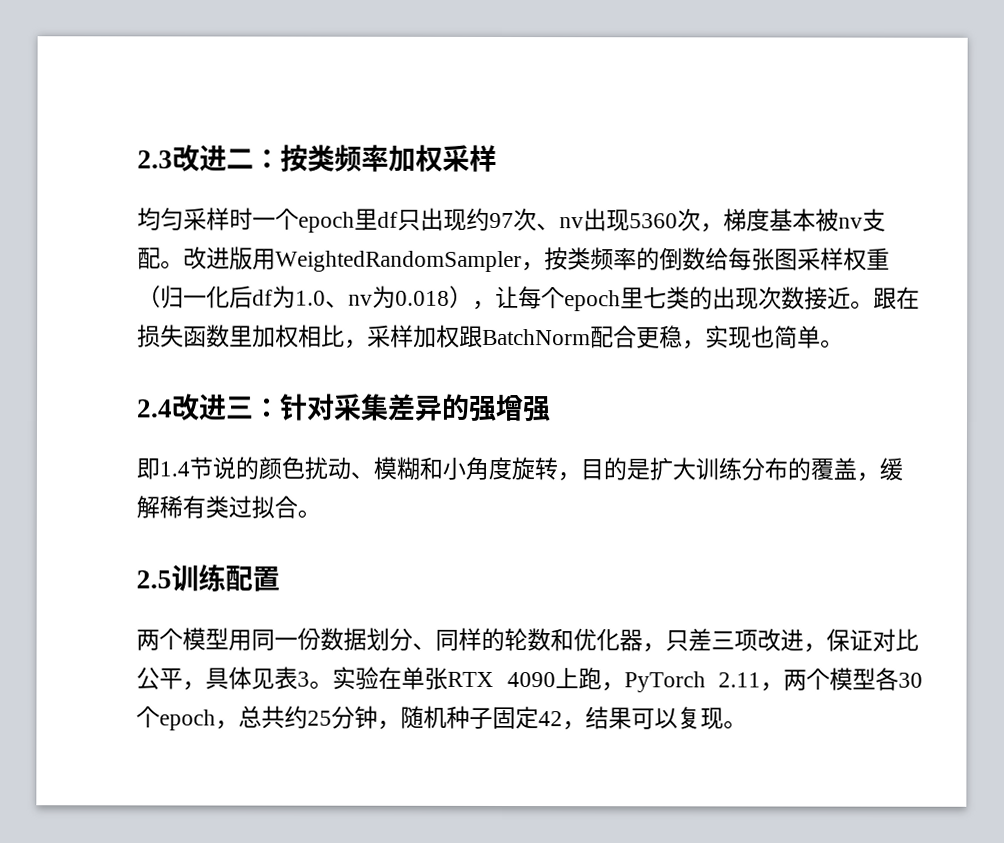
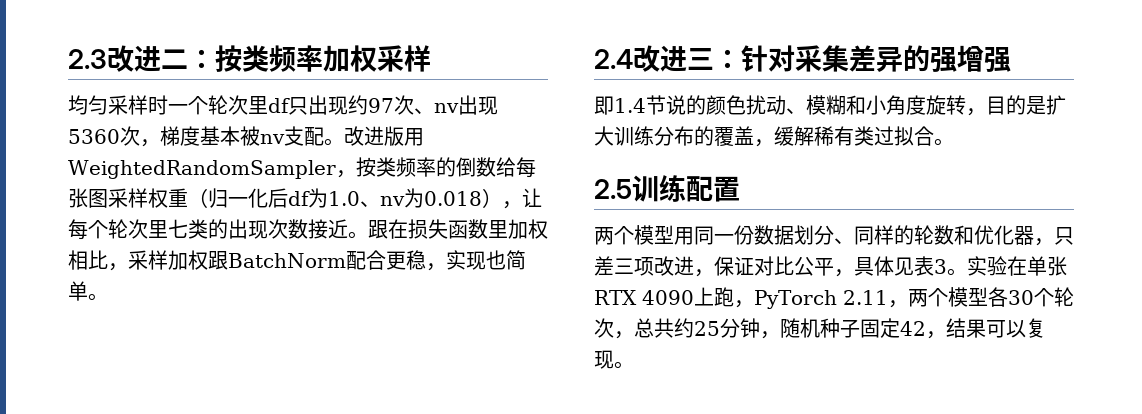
- 均匀采样时一个epoch里df只出现约97次、nv出现5360次，梯度基本被nv支配。
+ 均匀采样时一个轮次里df只出现约97次、nv出现5360次，梯度基本被nv支配。
- 改进版用WeightedRandomSampler，按类频率的倒数给每张图采样权重（归一化后df为1.0、nv为0.018），让每个epoch里七类的出现次数接近。
+ 改进版用WeightedRandomSampler，按类频率的倒数给每张图采样权重（归一化后df为1.0、nv为0.018），让每个轮次里七类的出现次数接近。
- 实验在单张RTX 4090上跑，PyTorch 2.11，两个模型各30个epoch，总共约25分钟，随机种子固定42，结果可以复现。
+ 实验在单张RTX 4090上跑，PyTorch 2.11，两个模型各30个轮次，总共约25分钟，随机种子固定42，结果可以复现。

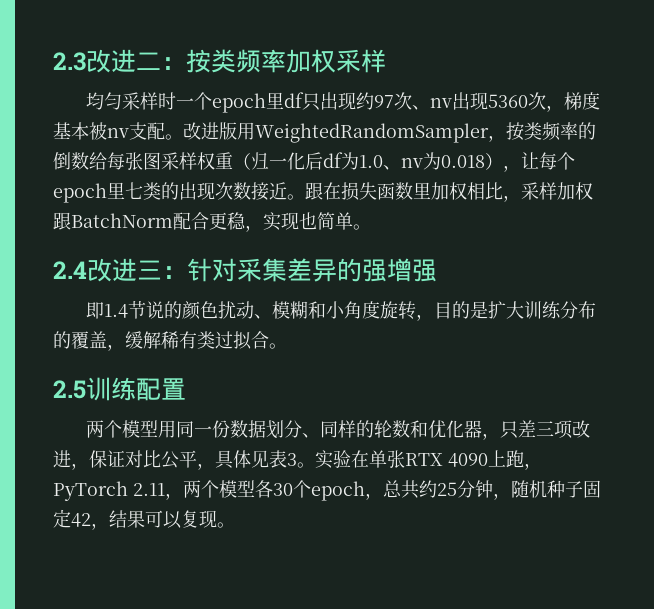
- 均匀采样时一个轮次里df只出现约97次、nv出现5360次，梯度基本被nv支配。
+ 均匀采样时一个epoch里df只出现约97次、nv出现5360次，梯度基本被nv支配。
- 改进版用WeightedRandomSampler，按类频率的倒数给每张图采样权重（归一化后df为1.0、nv为0.018），让每个轮次里七类的出现次数接近。
+ 改进版用WeightedRandomSampler，按类频率的倒数给每张图采样权重（归一化后df为1.0、nv为0.018），让每个epoch里七类的出现次数接近。
- 实验在单张RTX 4090上跑，PyTorch 2.11，两个模型各30个轮次，总共约25分钟，随机种子固定42，结果可以复现。
+ 实验在单张RTX 4090上跑，PyTorch 2.11，两个模型各30个epoch，总共约25分钟，随机种子固定42，结果可以复现。

